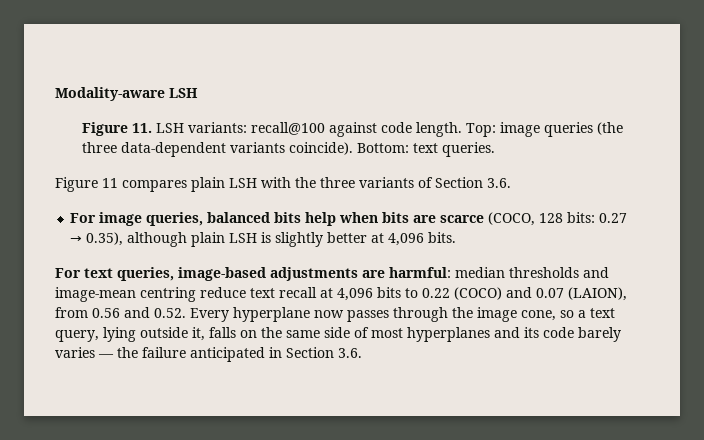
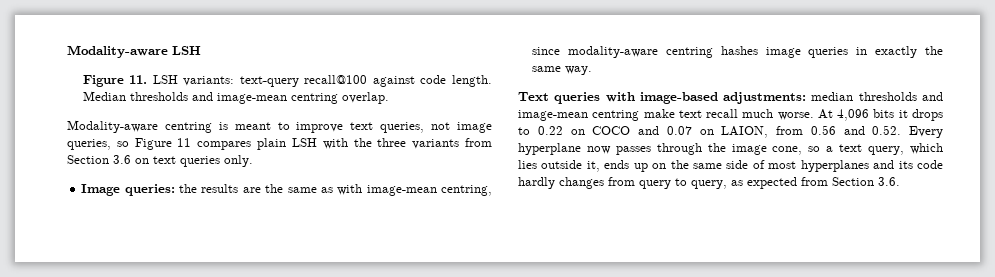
- Figure 11. LSH variants: recall@100 against code length.
+ Figure 11. LSH variants: text-query recall@100 against code length.
- Top: image queries (the three data-dependent variants coincide). Bottom: text queries.
- Figure 11 compares plain LSH with the three variants of Section 3.6.
- For image queries, balanced bits help when bits are scarce (COCO, 128 bits: 0.27 → 0.35), although plain LSH is slightly better at 4,096 bits.
- For text queries, image-based adjustments are harmful: median thresholds and image-mean centring reduce text recall at 4,096 bits to 0.22 (COCO) and 0.07 (LAION), from 0.56 and 0.52. Every hyperplane now passes through the image cone, so a text query, lying outside it, falls on the same side of most hyperplanes and its code barely varies — the failure anticipated in Section 3.6.
+ Median thresholds and image-mean centring overlap.
+ Modality-aware centring is meant to improve text queries, not image queries, so Figure 11 compares plain LSH with the three variants from Section 3.6 on text queries only.
+ Image queries: the results are the same as with image-mean centring, since modality-aware centring hashes image queries in exactly the same way.
+ Text queries with image-based adjustments: median thresholds and image-mean centring make text recall much worse. At 4,096 bits it drops to 0.22 on COCO and 0.07 on LAION, from 0.56 and 0.52. Every hyperplane now passes through the image cone, so a text query, which lies outside it, ends up on the same side of most hyperplanes and its code hardly changes from query to query, as expected from Section 3.6.

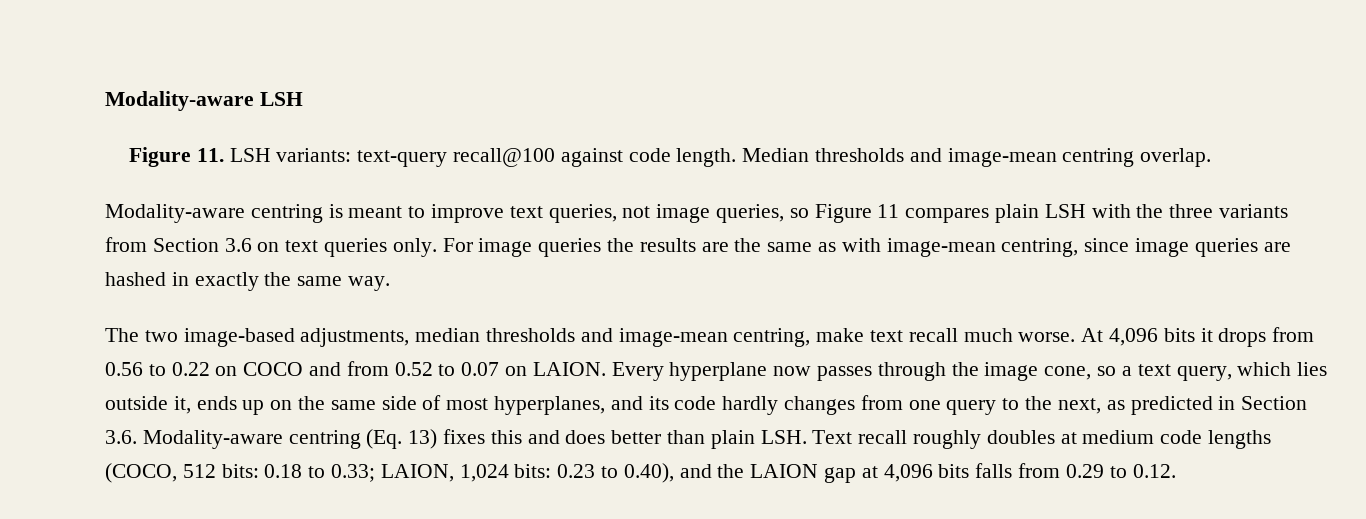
- Modality-aware centring is meant to improve text queries, not image queries, so Figure 11 compares plain LSH with the three variants from Section 3.6 on text queries only.
- Image queries: the results are the same as with image-mean centring, since modality-aware centring hashes image queries in exactly the same way.
+ Modality-aware centring is meant to improve text queries, not image queries, so Figure 11 compares plain LSH with the three variants from Section 3.6 on text queries only. For image queries the results are the same as with image-mean centring, since image queries are hashed in exactly the same way.
- Text queries with image-based adjustments: median thresholds and image-mean centring make text recall much worse.
+ The two image-based adjustments, median thresholds and image-mean centring, make text recall much worse.
- At 4,096 bits it drops to 0.22 on COCO and 0.07 on LAION, from 0.56 and 0.52. Every hyperplane now passes through the image cone, so a text query, which lies outside it, ends up on the same side of most hyperplanes and its code hardly changes from query to query, as expected from Section 3.6.
+ At 4,096 bits it drops from 0.56 to 0.22 on COCO and from 0.52 to 0.07 on LAION. Every hyperplane now passes through the image cone, so a text query, which lies outside it, ends up on the same side of most hyperplanes, and its code hardly changes from one query to the next, as predicted in Section 3.6. Modality-aware centring (Eq. 13) fixes this and does better than plain LSH. Text recall roughly doubles at medium code lengths (COCO, 512 bits: 0.18 to 0.33; LAION, 1,024 bits: 0.23 to 0.40), and the LAION gap at 4,096 bits falls from 0.29 to 0.12.

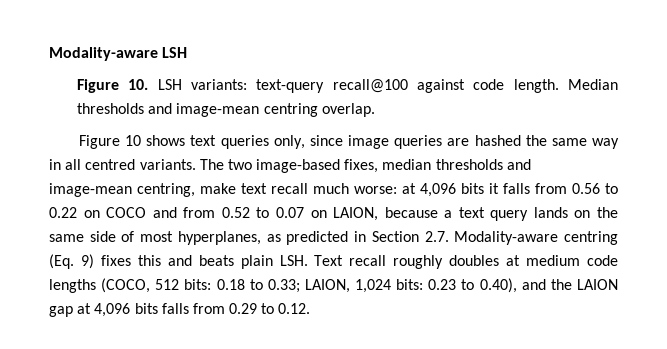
- Figure 11. LSH variants: text-query recall@100 against code length.
+ Figure 10. LSH variants: text-query recall@100 against code length.
- Modality-aware centring is meant to improve text queries, not image queries, so Figure 11 compares plain LSH with the three variants from Section 3.6 on text queries only. For image queries the results are the same as with image-mean centring, since image queries are hashed in exactly the same way.
- The two image-based adjustments, median thresholds and image-mean centring, make text recall much worse. At 4,096 bits it drops from 0.56 to 0.22 on COCO and from 0.52 to 0.07 on LAION. Every hyperplane now passes through the image cone, so a text query, which lies outside it, ends up on the same side of most hyperplanes, and its code hardly changes from one query to the next, as predicted in Section 3.6. Modality-aware centring (Eq. 13) fixes this and does better than plain LSH. Text recall roughly doubles at medium code lengths (COCO, 512 bits:
+ Figure 10 shows text queries only, since image queries are hashed the same way in all centred variants. The two image-based fixes, median thresholds and image-mean centring, make text recall much worse: at 4,096 bits it falls from 0.56 to 0.22 on COCO and from 0.52 to 0.07 on LAION, because a text query lands on the same side of most hyperplanes, as predicted in Section 2.7. Modality-aware centring (Eq. 9) fixes this and beats plain LSH. Text recall roughly doubles at medium code lengths (COCO, 512 bits:

